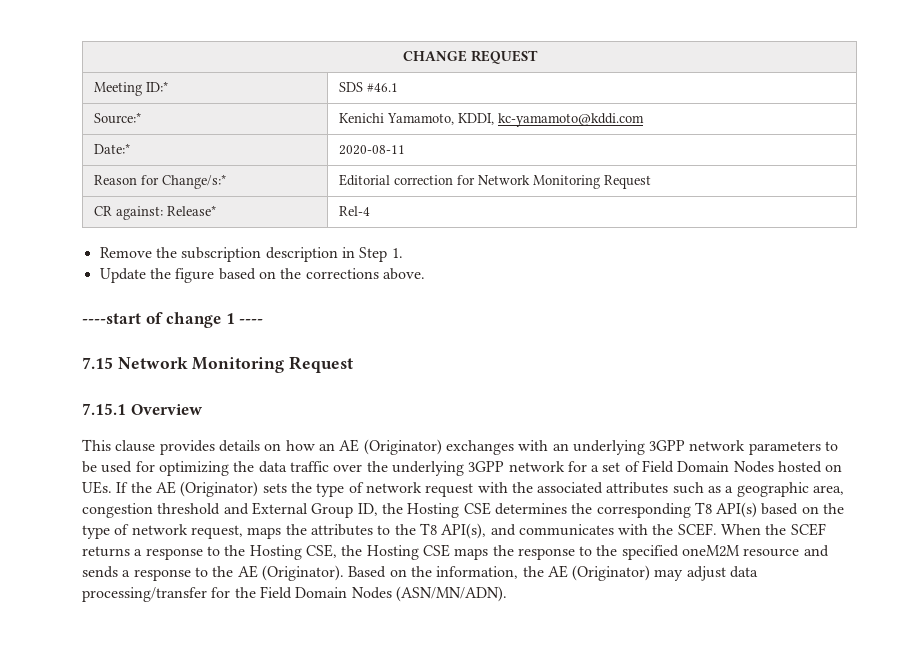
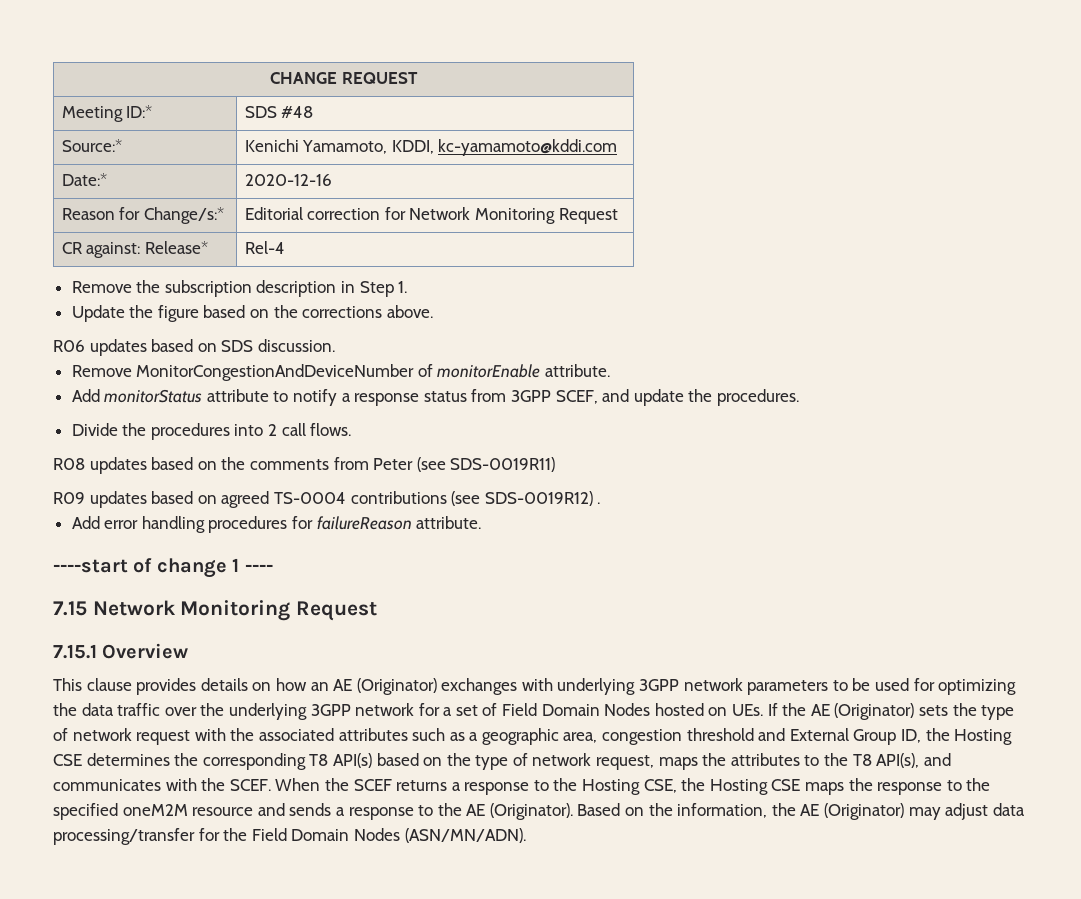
- Meeting ID:* | SDS #46.1
+ Meeting ID:* | SDS #48
- Date:* | 2020-08-11
+ Date:* | 2020-12-16
+ R06 updates based on SDS discussion.
+ Remove MonitorCongestionAndDeviceNumber of monitorEnable attribute.
+ Add monitorStatus attribute to notify a response status from 3GPP SCEF, and update the procedures.
+ Divide the procedures into 2 call flows.
+ R08 updates based on the comments from Peter (see SDS-0019R11)
+ R09 updates based on agreed TS-0004 contributions (see SDS-0019R12) .
+ Add error handling procedures for failureReason attribute.
- This clause provides details on how an AE (Originator) exchanges with an underlying 3GPP network parameters to be used for optimizing the data traffic over the underlying 3GPP network for a set of Field Domain Nodes hosted on UEs. If the AE (Originator) sets the type of network request with the associated attributes such as a geographic area, congestion threshold and External Group ID, the Hosting CSE determines the corresponding T8 API(s) based on the type of network request, maps the attributes to the T8 API(s), and communicates with the SCEF.
+ This clause provides details on how an AE (Originator) exchanges with underlying 3GPP network parameters to be used for optimizing the data traffic over the underlying 3GPP network for a set of Field Domain Nodes hosted on UEs. If the AE (Originator) sets the type of network request with the associated attributes such as a geographic area, congestion threshold and External Group ID, the Hosting CSE determines the corresponding T8 API(s) based on the type of network request, maps the attributes to the T8 API(s), and communicates with the SCEF.

